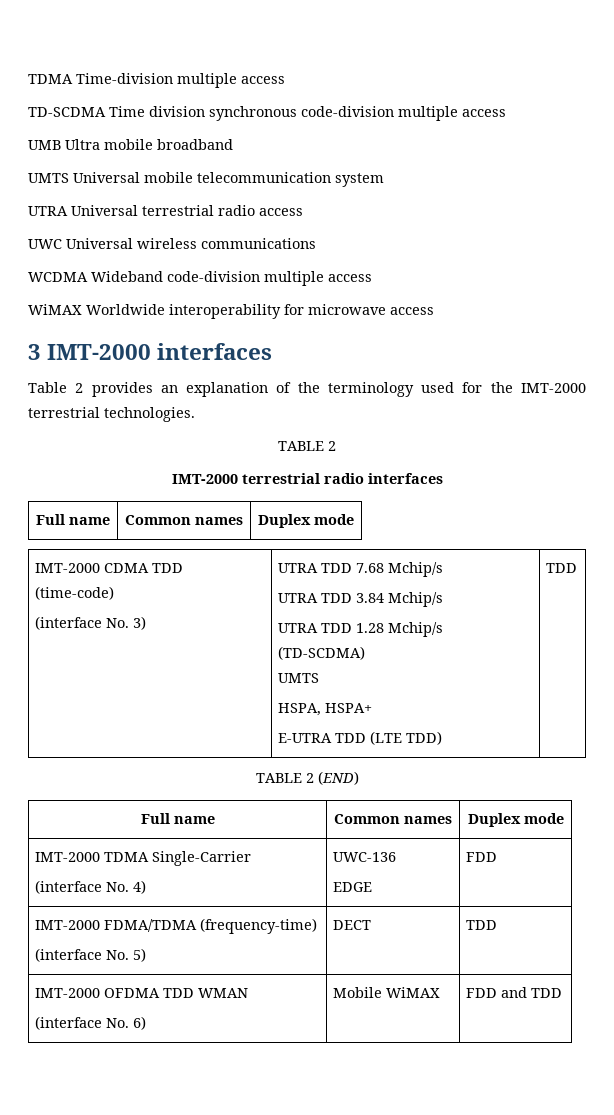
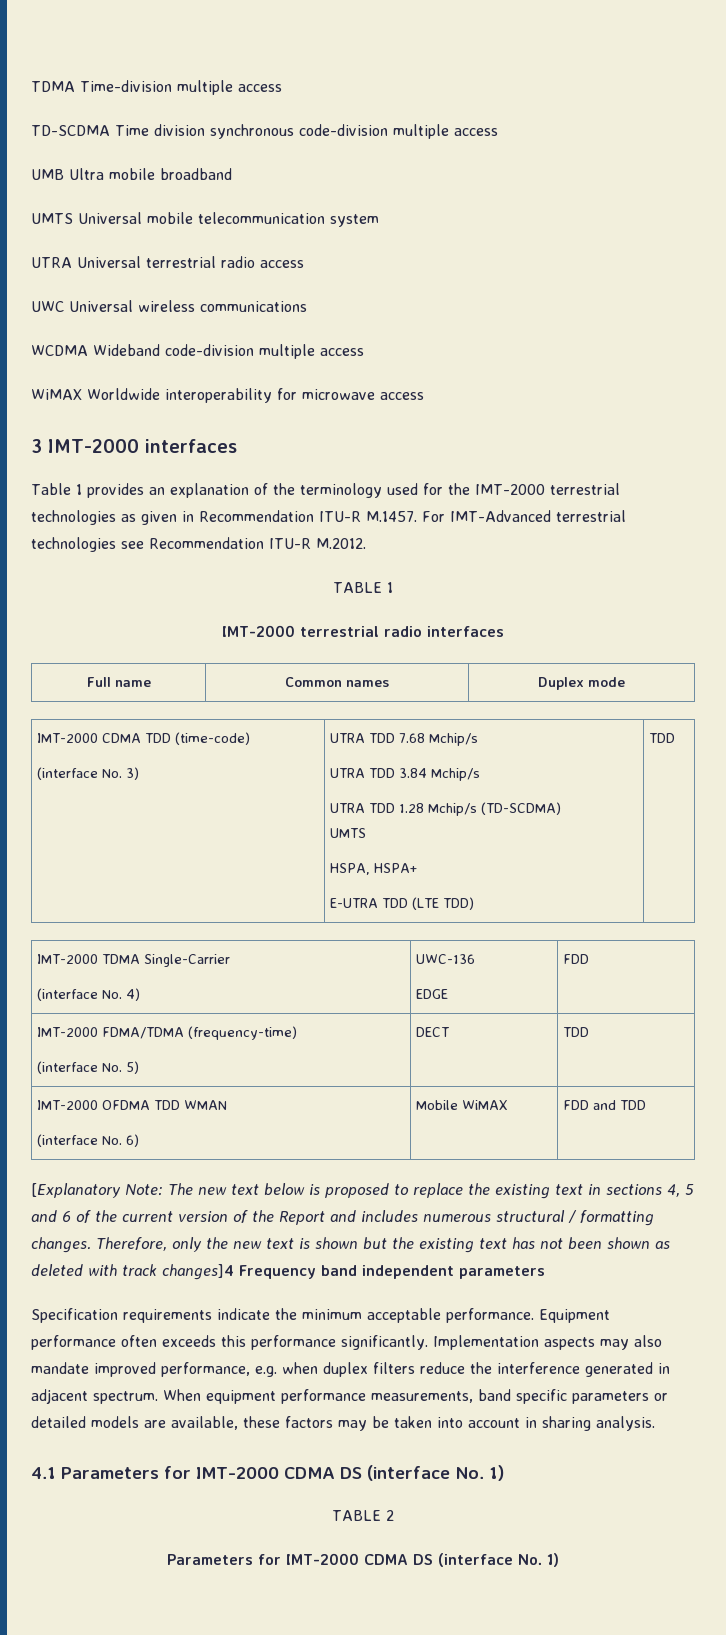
- Table 2 provides an explanation of the terminology used for the IMT-2000 terrestrial technologies.
- TABLE 2
+ Table 1 provides an explanation of the terminology used for the IMT-2000 terrestrial technologies as given in Recommendation ITU-R M.1457. For IMT-Advanced terrestrial technologies see Recommendation ITU-R M.2012.
+ TABLE 1
- TABLE 2 (END)
- Full name | Common names | Duplex mode
+ [Explanatory Note: The new text below is proposed to replace the existing text in sections 4, 5 and 6 of the current version of the Report and includes numerous structural / formatting changes. Therefore, only the new text is shown but the existing text has not been shown as deleted with track changes]4 Frequency band independent parameters
+ Specification requirements indicate the minimum acceptable performance. Equipment performance often exceeds this performance significantly. Implementation aspects may also mandate improved performance, e.g. when duplex filters reduce the interference generated in adjacent spectrum. When equipment performance measurements, band specific parameters or detailed models are available, these factors may be taken into account in sharing analysis.
+ 4.1 Parameters for IMT-2000 CDMA DS (interface No. 1)
+ TABLE 2
+ Parameters for IMT-2000 CDMA DS (interface No. 1)

